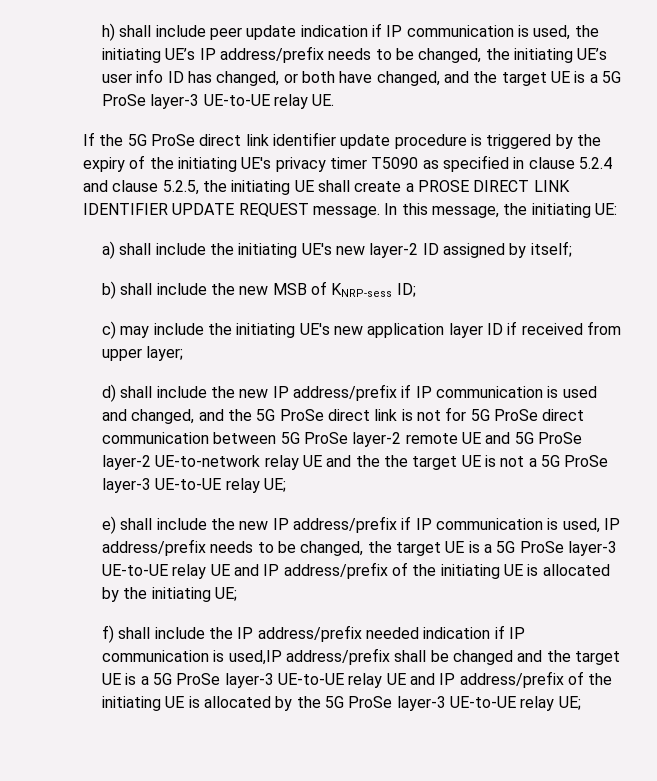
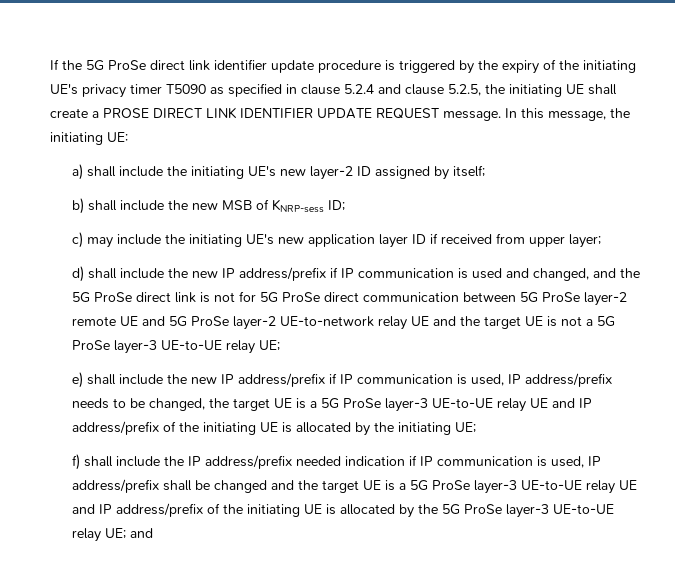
- h) shall include peer update indication if IP communication is used, the initiating UE’s IP address/prefix needs to be changed, the initiating UE’s user info ID has changed, or both have changed, and the target UE is a 5G ProSe layer-3 UE-to-UE relay UE.
- d) shall include the new IP address/prefix if IP communication is used and changed, and the 5G ProSe direct link is not for 5G ProSe direct communication between 5G ProSe layer-2 remote UE and 5G ProSe layer-2 UE-to-network relay UE and the the target UE is not a 5G ProSe layer-3 UE-to-UE relay UE;
+ d) shall include the new IP address/prefix if IP communication is used and changed, and the 5G ProSe direct link is not for 5G ProSe direct communication between 5G ProSe layer-2 remote UE and 5G ProSe layer-2 UE-to-network relay UE and the target UE is not a 5G ProSe layer-3 UE-to-UE relay UE;
- f) shall include the IP address/prefix needed indication if IP communication is used,IP address/prefix shall be changed and the target UE is a 5G ProSe layer-3 UE-to-UE relay UE and IP address/prefix of the initiating UE is allocated by the 5G ProSe layer-3 UE-to-UE relay UE;
+ f) shall include the IP address/prefix needed indication if IP communication is used, IP address/prefix shall be changed and the target UE is a 5G ProSe layer-3 UE-to-UE relay UE and IP address/prefix of the initiating UE is allocated by the 5G ProSe layer-3 UE-to-UE relay UE; and

